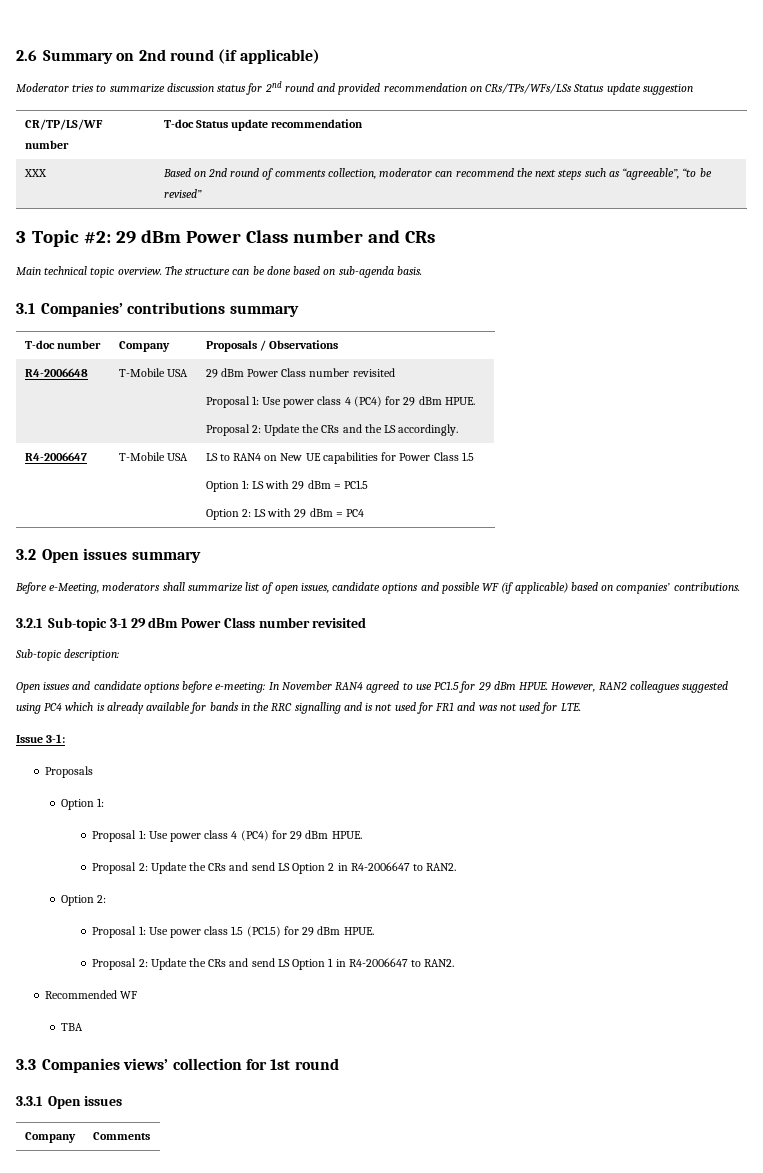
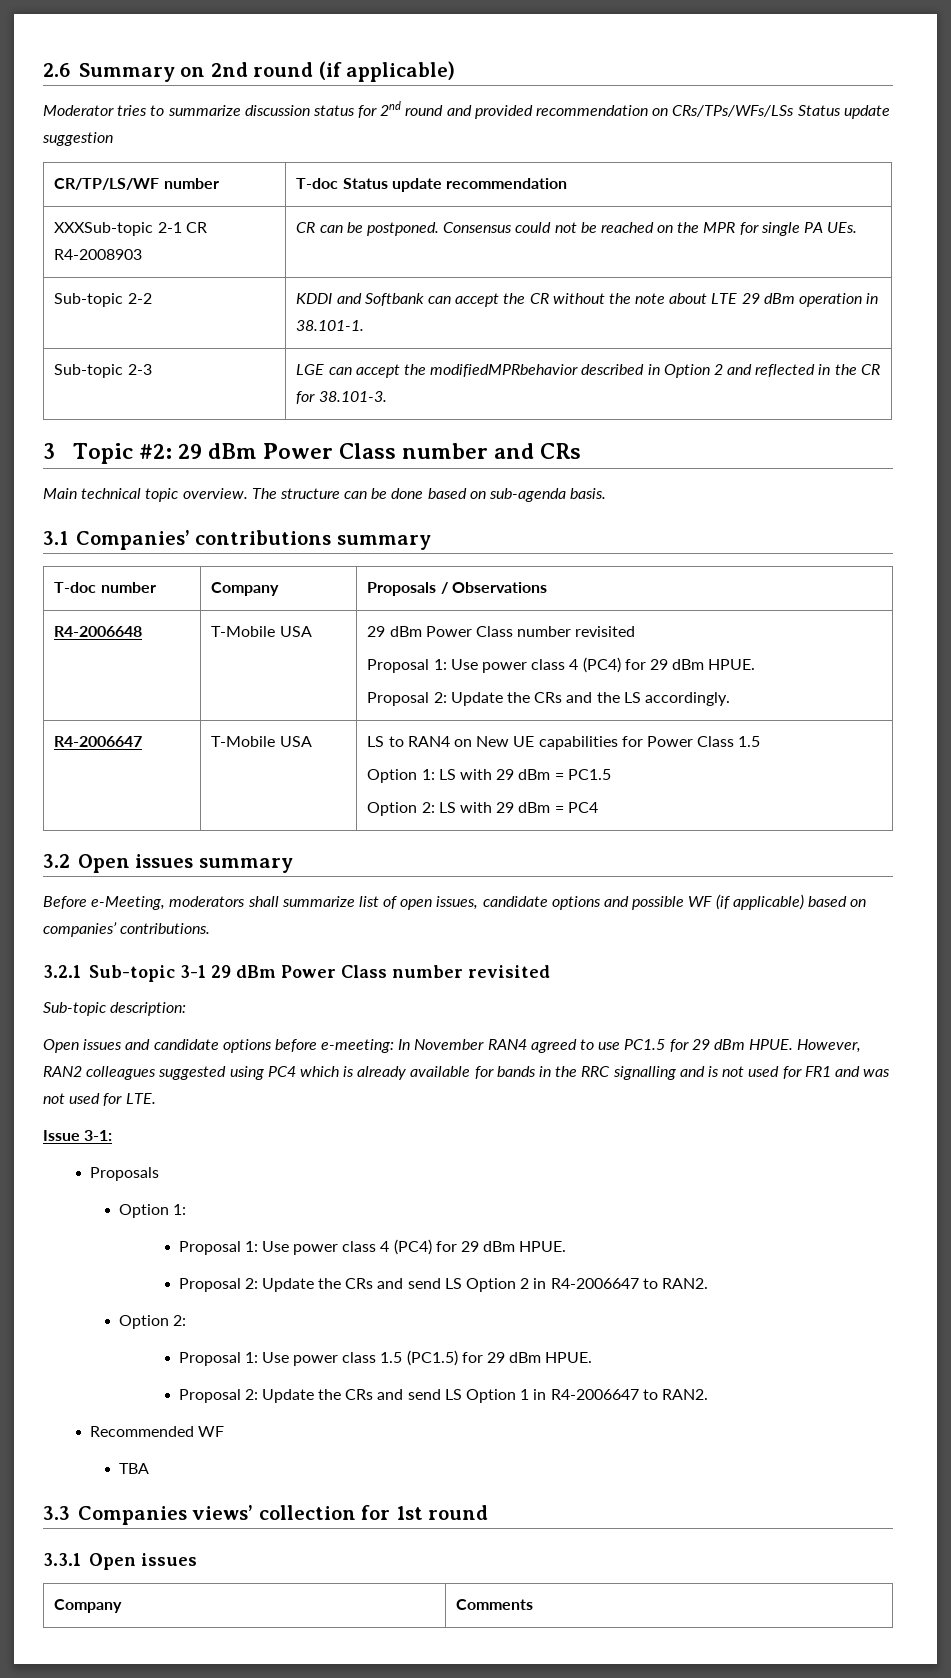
- XXX | Based on 2nd round of comments collection, moderator can recommend the next steps such as “agreeable”, “to be revised”
+ XXXSub-topic 2-1 CR R4-2008903 | CR can be postponed. Consensus could not be reached on the MPR for single PA UEs.
+ Sub-topic 2-2 | KDDI and Softbank can accept the CR without the note about LTE 29 dBm operation in 38.101-1.
+ Sub-topic 2-3 | LGE can accept the modifiedMPRbehavior described in Option 2 and reflected in the CR for 38.101-3.

